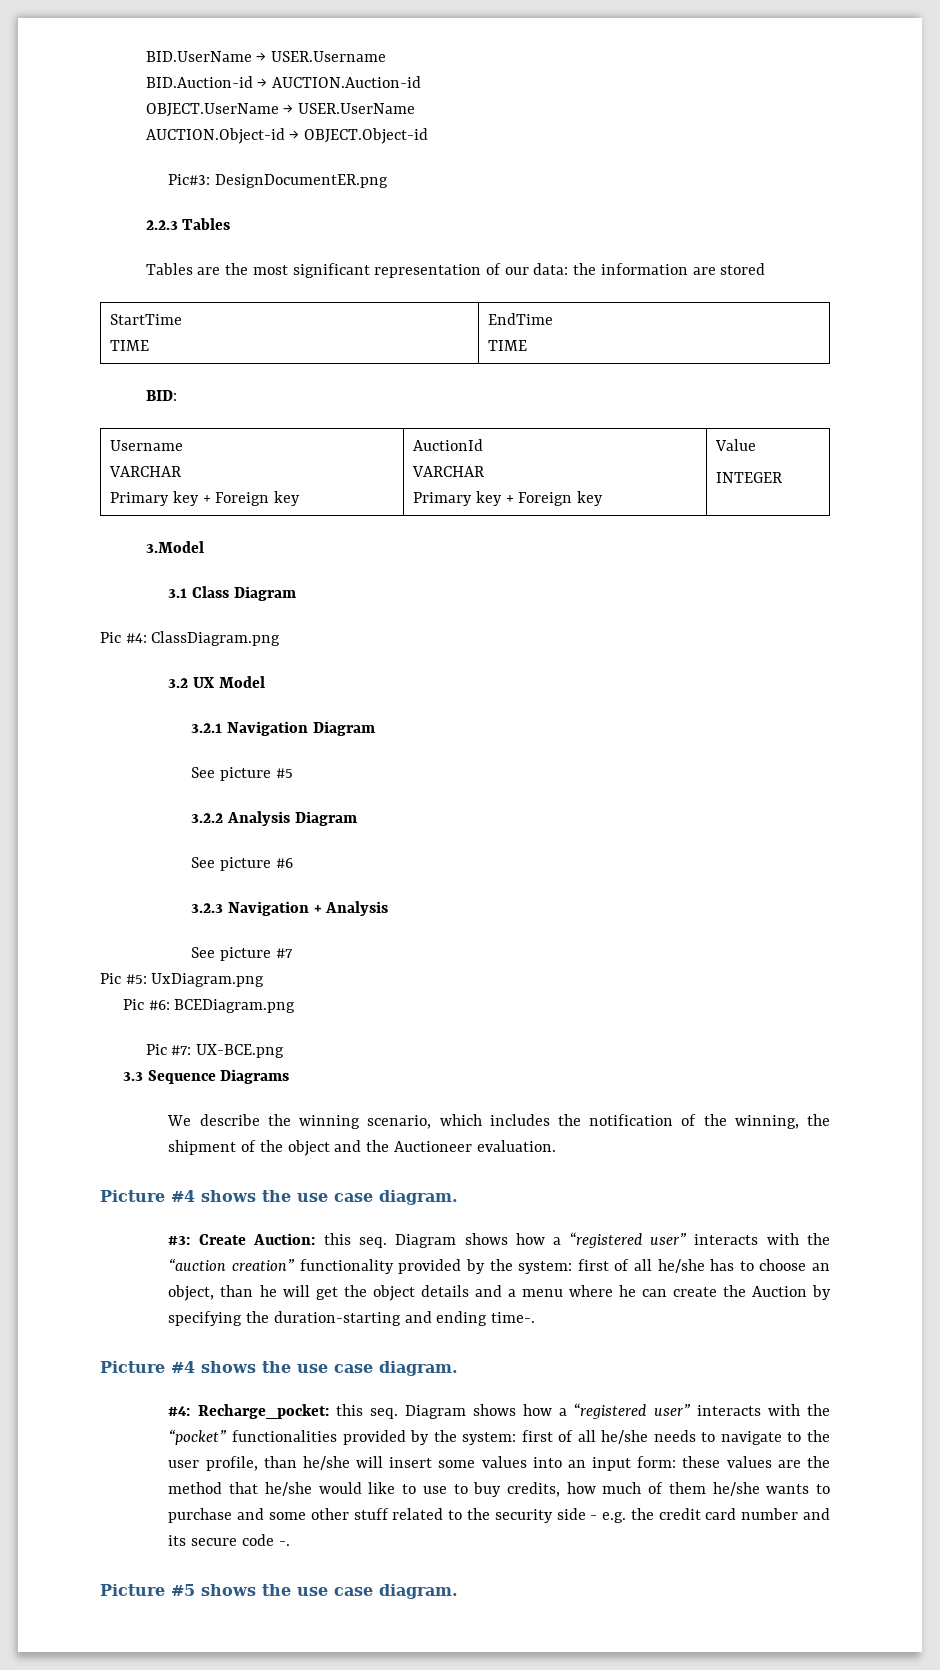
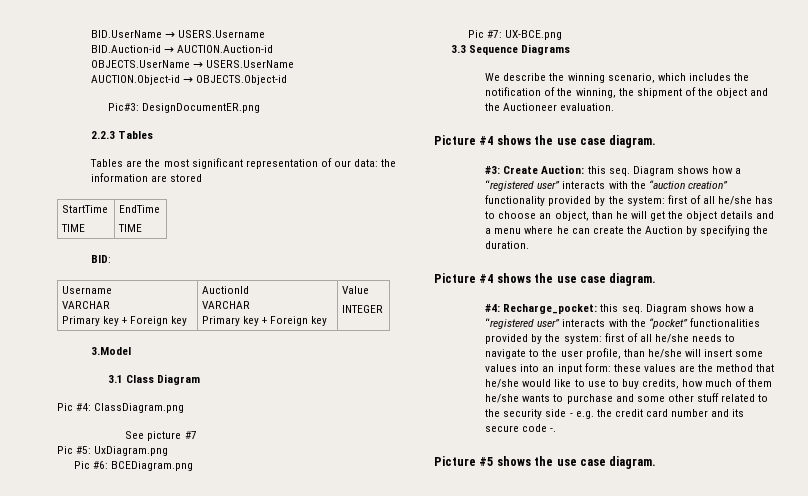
- BID.UserName → USER.Username
+ BID.UserName → USERS.Username
- OBJECT.UserName → USER.UserName
+ OBJECTS.UserName → USERS.UserName
- AUCTION.Object-id → OBJECT.Object-id
+ AUCTION.Object-id → OBJECTS.Object-id
- 3.2 UX Model
- 3.2.1 Navigation Diagram
- See picture #5
- 3.2.2 Analysis Diagram
- See picture #6
- 3.2.3 Navigation + Analysis
- Diagram shows how a “registered user” interacts with the “auction creation” functionality provided by the system: first of all he/she has to choose an object, than he will get the object details and a menu where he can create the Auction by specifying the duration-starting and ending time-.
+ Diagram shows how a “registered user” interacts with the “auction creation” functionality provided by the system: first of all he/she has to choose an object, than he will get the object details and a menu where he can create the Auction by specifying the duration.

